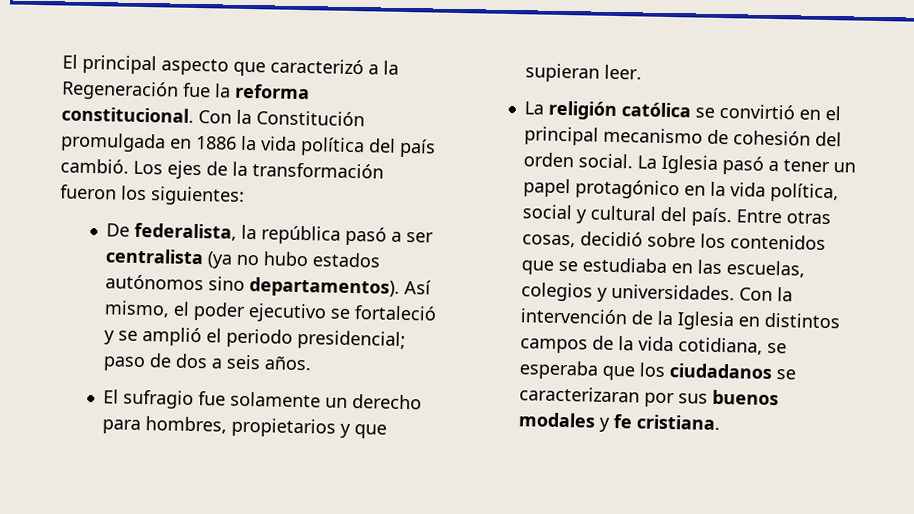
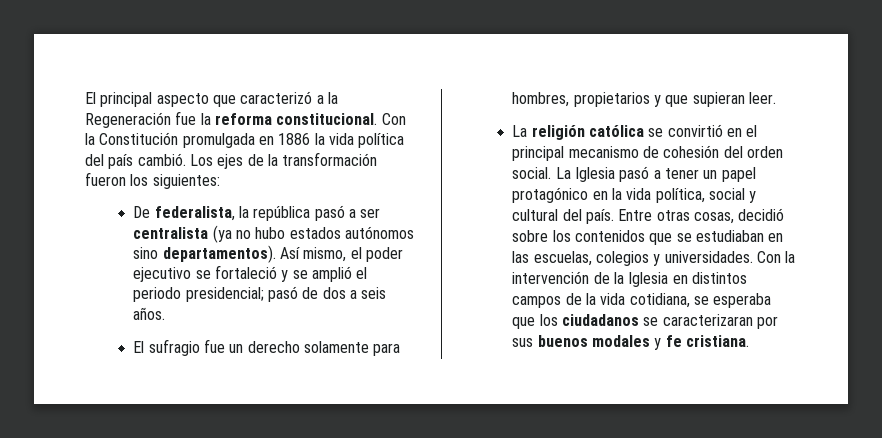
- Así mismo, el poder ejecutivo se fortaleció y se amplió el periodo presidencial; paso de dos a seis años.
+ Así mismo, el poder ejecutivo se fortaleció y se amplió el periodo presidencial; pasó de dos a seis años.
- El sufragio fue solamente un derecho para hombres, propietarios y que supieran leer.
+ El sufragio fue un derecho solamente para hombres, propietarios y que supieran leer.
- Entre otras cosas, decidió sobre los contenidos que se estudiaba en las escuelas, colegios y universidades.
+ Entre otras cosas, decidió sobre los contenidos que se estudiaban en las escuelas, colegios y universidades.

